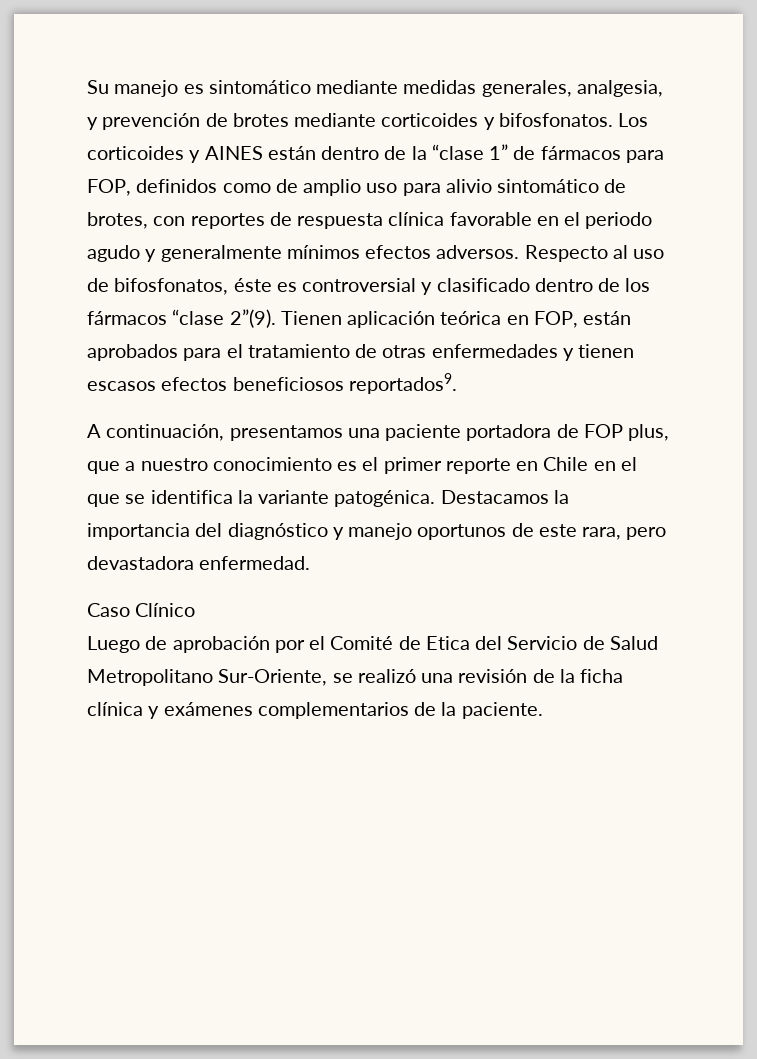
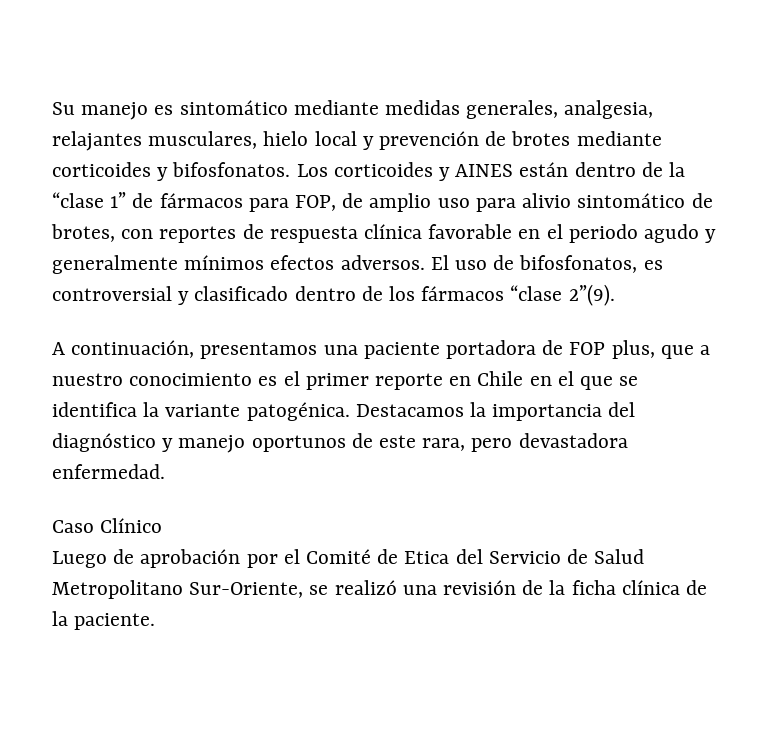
- Su manejo es sintomático mediante medidas generales, analgesia, y prevención de brotes mediante corticoides y bifosfonatos.
+ Su manejo es sintomático mediante medidas generales, analgesia, relajantes musculares, hielo local y prevención de brotes mediante corticoides y bifosfonatos.
- Los corticoides y AINES están dentro de la “clase 1” de fármacos para FOP, definidos como de amplio uso para alivio sintomático de brotes, con reportes de respuesta clínica favorable en el periodo agudo y generalmente mínimos efectos adversos.
+ Los corticoides y AINES están dentro de la “clase 1” de fármacos para FOP, de amplio uso para alivio sintomático de brotes, con reportes de respuesta clínica favorable en el periodo agudo y generalmente mínimos efectos adversos.
- Respecto al uso de bifosfonatos, éste es controversial y clasificado dentro de los fármacos “clase 2”(9). Tienen aplicación teórica en FOP, están aprobados para el tratamiento de otras enfermedades y tienen escasos efectos beneficiosos reportados9.
+ El uso de bifosfonatos, es controversial y clasificado dentro de los fármacos “clase 2”(9).
- Luego de aprobación por el Comité de Etica del Servicio de Salud Metropolitano Sur-Oriente, se realizó una revisión de la ficha clínica y exámenes complementarios de la paciente.
+ Luego de aprobación por el Comité de Etica del Servicio de Salud Metropolitano Sur-Oriente, se realizó una revisión de la ficha clínica de la paciente.

